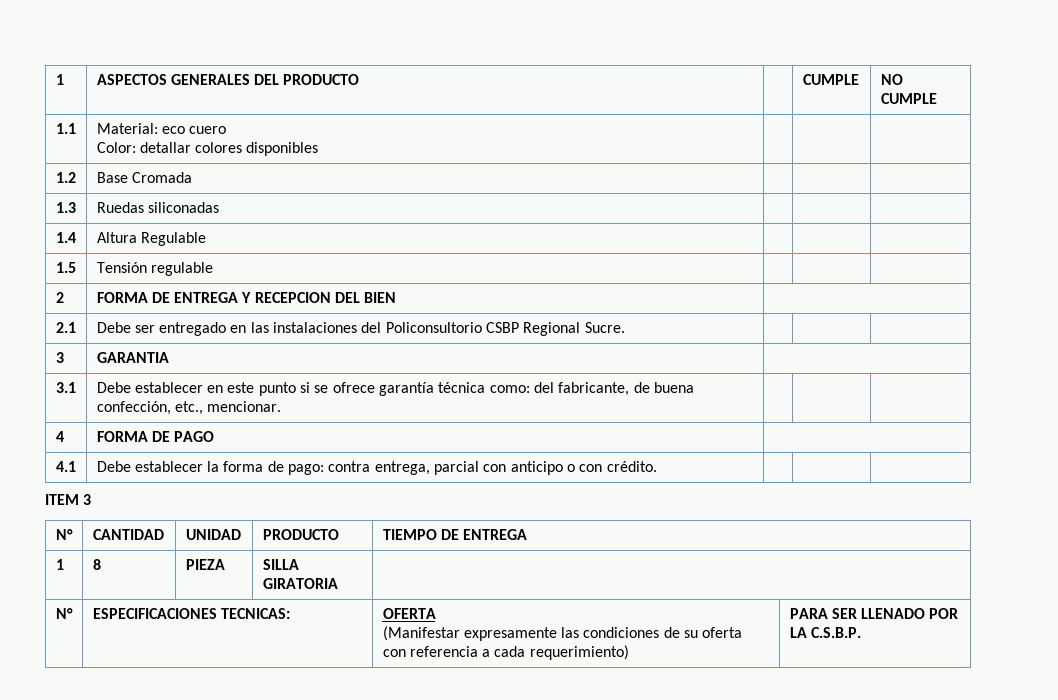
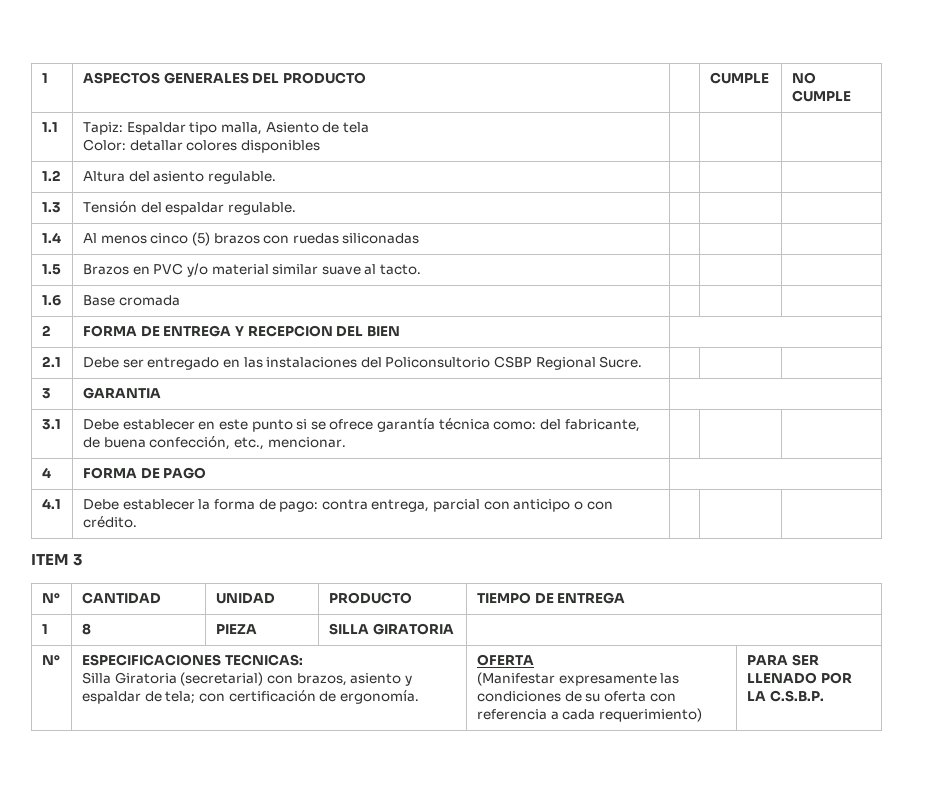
- 1.1 | Material: eco cuero
+ 1.1 | Tapiz: Espaldar tipo malla, Asiento de tela
- 1.2 | Base Cromada | | |
- 1.3 | Ruedas siliconadas | | |
- 1.4 | Altura Regulable | | |
- 1.5 | Tensión regulable | | |
+ 1.2 | Altura del asiento regulable. | | |
+ 1.3 | Tensión del espaldar regulable. | | |
+ 1.4 | Al menos cinco (5) brazos con ruedas siliconadas | | |
+ 1.5 | Brazos en PVC y/o material similar suave al tacto. | | |
+ 1.6 | Base cromada | | |
- N° | ESPECIFICACIONES TECNICAS: | OFERTA
+ N° | ESPECIFICACIONES TECNICAS:
+ Silla Giratoria (secretarial) con brazos, asiento y espaldar de tela; con certificación de ergonomía. | OFERTA

